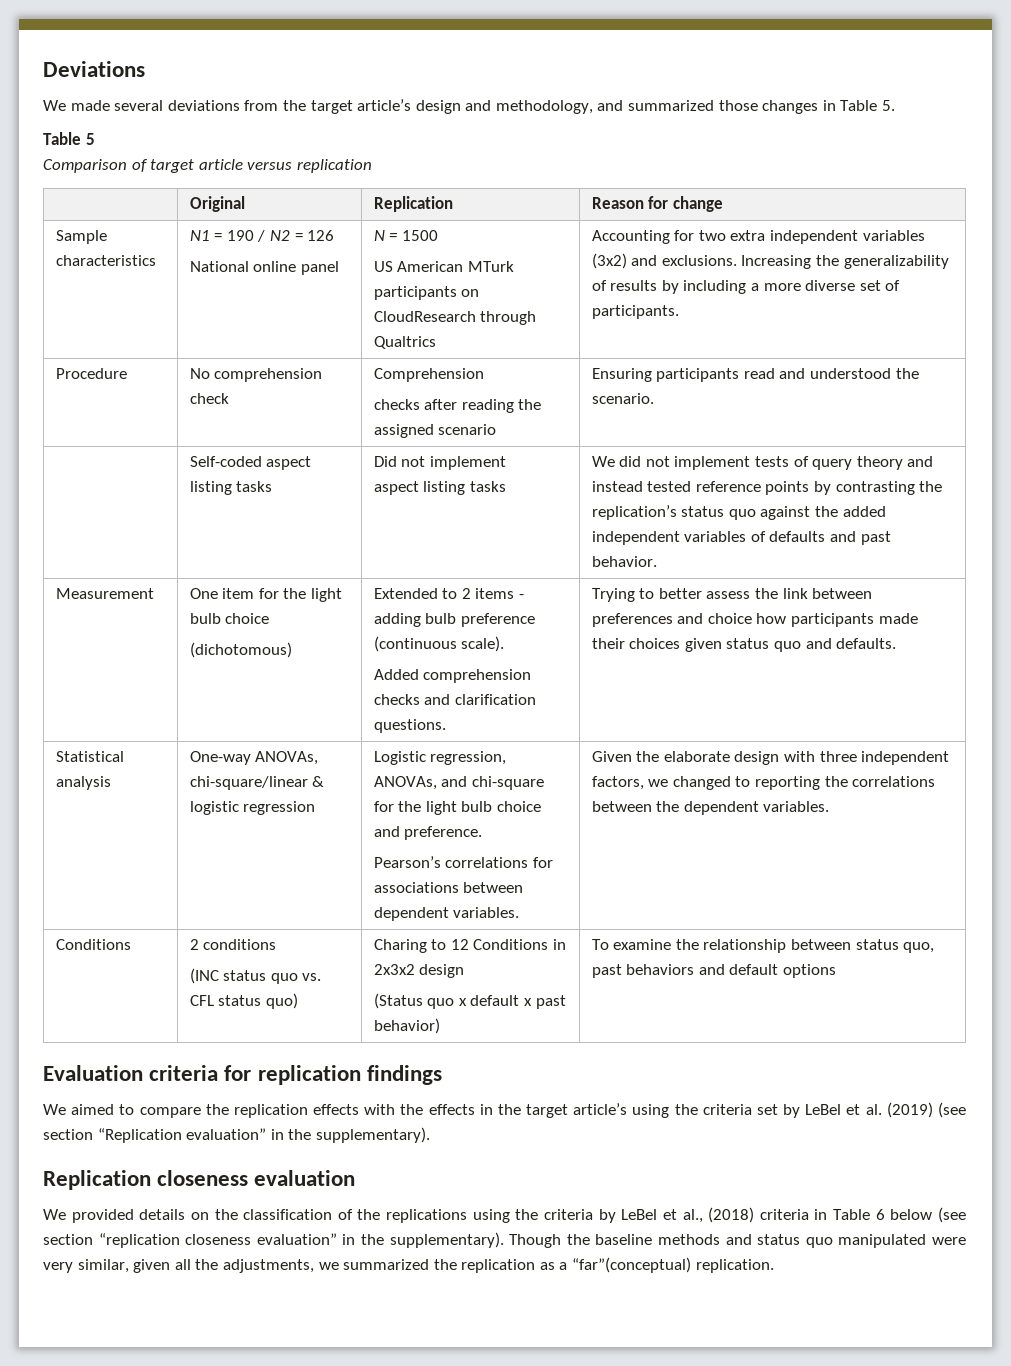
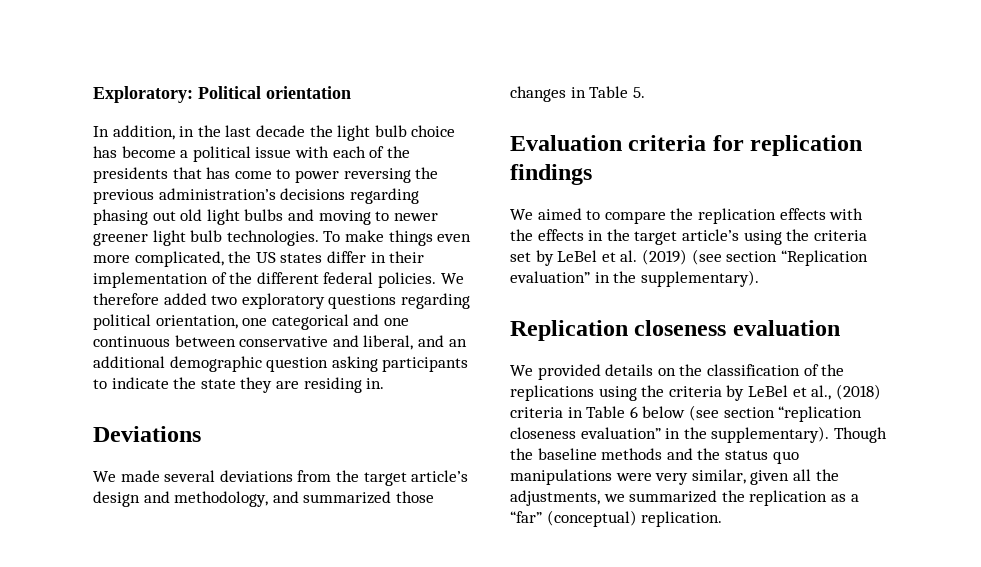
+ Exploratory: Political orientation
+ In addition, in the last decade the light bulb choice has become a political issue with each of the presidents that has come to power reversing the previous administration’s decisions regarding phasing out old light bulbs and moving to newer greener light bulb technologies. To make things even more complicated, the US states differ in their implementation of the different federal policies. We therefore added two exploratory questions regarding political orientation, one categorical and one continuous between conservative and liberal, and an additional demographic question asking participants to indicate the state they are residing in.
- Table 5
- Comparison of target article versus replication
- | Original | Replication | Reason for change
- Sample characteristics | N1 = 190 / N2 = 126
- National online panel | N = 1500
- US American MTurk participants on CloudResearch through Qualtrics | Accounting for two extra independent variables (3x2) and exclusions. Increasing the generalizability of results by including a more diverse set of participants.
- Procedure | No comprehension check | Comprehension
- checks after reading the assigned scenario | Ensuring participants read and understood the scenario.
- | Self-coded aspect listing tasks | Did not implement
- aspect listing tasks | We did not implement tests of query theory and instead tested reference points by contrasting the replication’s status quo against the added independent variables of defaults and past behavior.
- Measurement | One item for the light bulb choice
- (dichotomous) | Extended to 2 items - adding bulb preference (continuous scale).
- Added comprehension checks and clarification questions. | Trying to better assess the link between preferences and choice how participants made their choices given status quo and defaults.
- Statistical analysis | One-way ANOVAs, chi-square/linear & logistic regression | Logistic regression, ANOVAs, and chi-square for the light bulb choice and preference.
- Pearson’s correlations for associations between dependent variables. | Given the elaborate design with three independent factors, we changed to reporting the correlations between the dependent variables.
- Conditions | 2 conditions
- (INC status quo vs. CFL status quo) | Charing to 12 Conditions in 2x3x2 design
- (Status quo x default x past behavior) | To examine the relationship between status quo, past behaviors and default options
- Though the baseline methods and status quo manipulated were very similar, given all the adjustments, we summarized the replication as a “far”(conceptual) replication.
+ Though the baseline methods and the status quo manipulations were very similar, given all the adjustments, we summarized the replication as a “far” (conceptual) replication.

